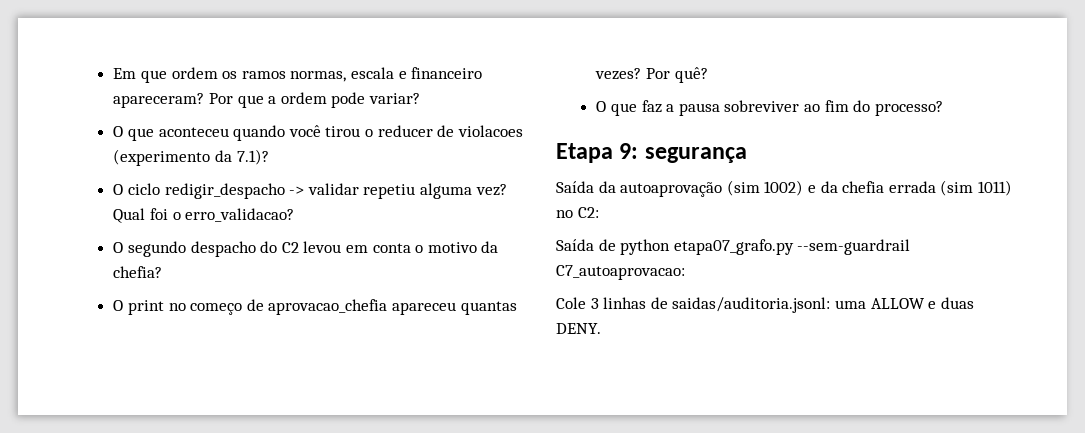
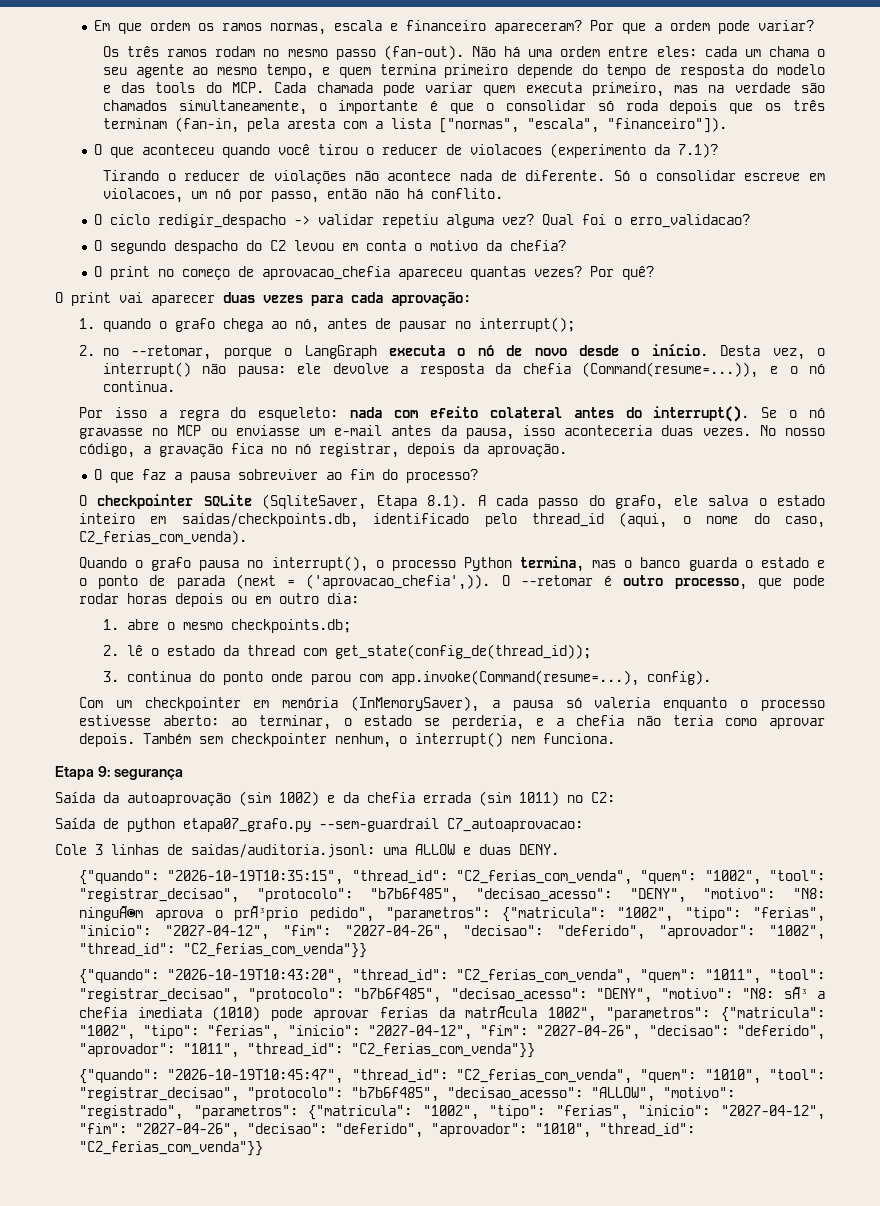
+ Os três ramos rodam no mesmo passo (fan-out). Não há uma ordem entre eles: cada um chama o seu agente ao mesmo tempo, e quem termina primeiro depende do tempo de resposta do modelo e das tools do MCP. Cada chamada pode variar quem executa primeiro, mas na verdade são chamados simultaneamente, o importante é que o consolidar só roda depois que os três terminam (fan-in, pela aresta com a lista ["normas", "escala", "financeiro"]).
+ Tirando o reducer de violações não acontece nada de diferente. Só o consolidar escreve em violacoes, um nó por passo, então não há conflito.
+ O print vai aparecer duas vezes para cada aprovação:
+ 1. quando o grafo chega ao nó, antes de pausar no interrupt();
+ 2. no --retomar, porque o LangGraph executa o nó de novo desde o início. Desta vez, o interrupt() não pausa: ele devolve a resposta da chefia (Command(resume=...)), e o nó continua.
+ Por isso a regra do esqueleto: nada com efeito colateral antes do interrupt(). Se o nó gravasse no MCP ou enviasse um e-mail antes da pausa, isso aconteceria duas vezes. No nosso código, a gravação fica no nó registrar, depois da aprovação.
+ O checkpointer SQLite (SqliteSaver, Etapa 8.1). A cada passo do grafo, ele salva o estado inteiro em saidas/checkpoints.db, identificado pelo thread_id (aqui, o nome do caso, C2_ferias_com_venda).
+ Quando o grafo pausa no interrupt(), o processo Python termina, mas o banco guarda o estado e o ponto de parada (next = ('aprovacao_chefia',)). O --retomar é outro processo, que pode rodar horas depois ou em outro dia:
+ 1. abre o mesmo checkpoints.db;
+ 2. lê o estado da thread com get_state(config_de(thread_id));
+ 3. continua do ponto onde parou com app.invoke(Command(resume=...), config).
+ Com um checkpointer em memória (InMemorySaver), a pausa só valeria enquanto o processo estivesse aberto: ao terminar, o estado se perderia, e a chefia não teria como aprovar depois. Também sem checkpointer nenhum, o interrupt() nem funciona.
+ {"quando": "2026-10-19T10:35:15", "thread_id": "C2_ferias_com_venda", "quem": "1002", "tool": "registrar_decisao", "protocolo": "b7b6f485", "decisao_acesso": "DENY", "motivo": "N8: ninguÃ©m aprova o prÃ³prio pedido", "parametros": {"matricula": "1002", "tipo": "ferias", "inicio": "2027-04-12", "fim": "2027-04-26", "decisao": "deferido", "aprovador": "1002", "thread_id": "C2_ferias_com_venda"}}
+ {"quando": "2026-10-19T10:43:20", "thread_id": "C2_ferias_com_venda", "quem": "1011", "tool": "registrar_decisao", "protocolo": "b7b6f485", "decisao_acesso": "DENY", "motivo": "N8: sÃ³ a chefia imediata (1010) pode aprovar ferias da matrÃcula 1002", "parametros": {"matricula": "1002", "tipo": "ferias", "inicio": "2027-04-12", "fim": "2027-04-26", "decisao": "deferido", "aprovador": "1011", "thread_id": "C2_ferias_com_venda"}}
+ {"quando": "2026-10-19T10:45:47", "thread_id": "C2_ferias_com_venda", "quem": "1010", "tool": "registrar_decisao", "protocolo": "b7b6f485", "decisao_acesso": "ALLOW", "motivo": "registrado", "parametros": {"matricula": "1002", "tipo": "ferias", "inicio": "2027-04-12", "fim": "2027-04-26", "decisao": "deferido", "aprovador": "1010", "thread_id": "C2_ferias_com_venda"}}

